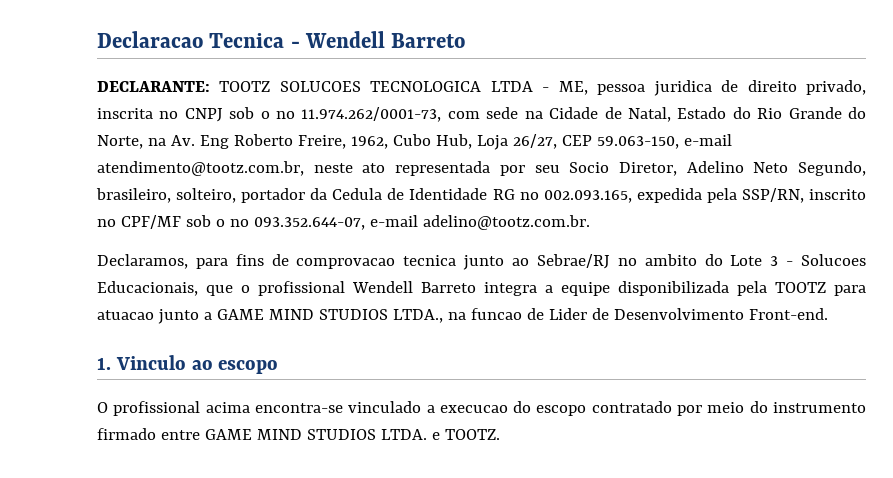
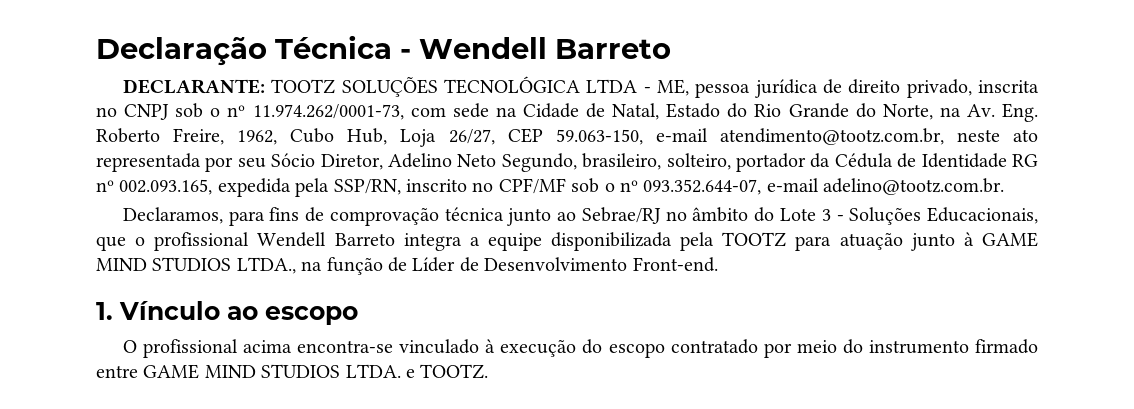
- Declaracao Tecnica - Wendell Barreto
+ Declaração Técnica - Wendell Barreto
- TOOTZ SOLUCOES TECNOLOGICA LTDA - ME, pessoa juridica de direito privado, inscrita no CNPJ sob o no 11.974.262/0001-73, com sede na Cidade de Natal, Estado do Rio Grande do Norte, na Av. Eng Roberto Freire, 1962, Cubo Hub, Loja 26/27, CEP 59.063-150, e-mail atendimento@tootz.com.br, neste ato representada por seu Socio Diretor, Adelino Neto Segundo, brasileiro, solteiro, portador da Cedula de Identidade RG no 002.093.165, expedida pela SSP/RN, inscrito no CPF/MF sob o no 093.352.644-07, e-mail adelino@tootz.com.br.
+ TOOTZ SOLUÇÕES TECNOLÓGICA LTDA - ME, pessoa jurídica de direito privado, inscrita no CNPJ sob o nº 11.974.262/0001-73, com sede na Cidade de Natal, Estado do Rio Grande do Norte, na Av. Eng. Roberto Freire, 1962, Cubo Hub, Loja 26/27, CEP 59.063-150, e-mail atendimento@tootz.com.br, neste ato representada por seu Sócio Diretor, Adelino Neto Segundo, brasileiro, solteiro, portador da Cédula de Identidade RG nº 002.093.165, expedida pela SSP/RN, inscrito no CPF/MF sob o nº 093.352.644-07, e-mail adelino@tootz.com.br.
- Declaramos, para fins de comprovacao tecnica junto ao Sebrae/RJ no ambito do Lote 3 - Solucoes Educacionais, que o profissional Wendell Barreto integra a equipe disponibilizada pela TOOTZ para atuacao junto a GAME MIND STUDIOS LTDA., na funcao de Lider de Desenvolvimento Front-end.
+ Declaramos, para fins de comprovação técnica junto ao Sebrae/RJ no âmbito do Lote 3 - Soluções Educacionais, que o profissional Wendell Barreto integra a equipe disponibilizada pela TOOTZ para atuação junto à GAME MIND STUDIOS LTDA., na função de Líder de Desenvolvimento Front-end.
- 1. Vinculo ao escopo
+ 1. Vínculo ao escopo
- O profissional acima encontra-se vinculado a execucao do escopo contratado por meio do instrumento firmado entre GAME MIND STUDIOS LTDA. e TOOTZ.
+ O profissional acima encontra-se vinculado à execução do escopo contratado por meio do instrumento firmado entre GAME MIND STUDIOS LTDA. e TOOTZ.

